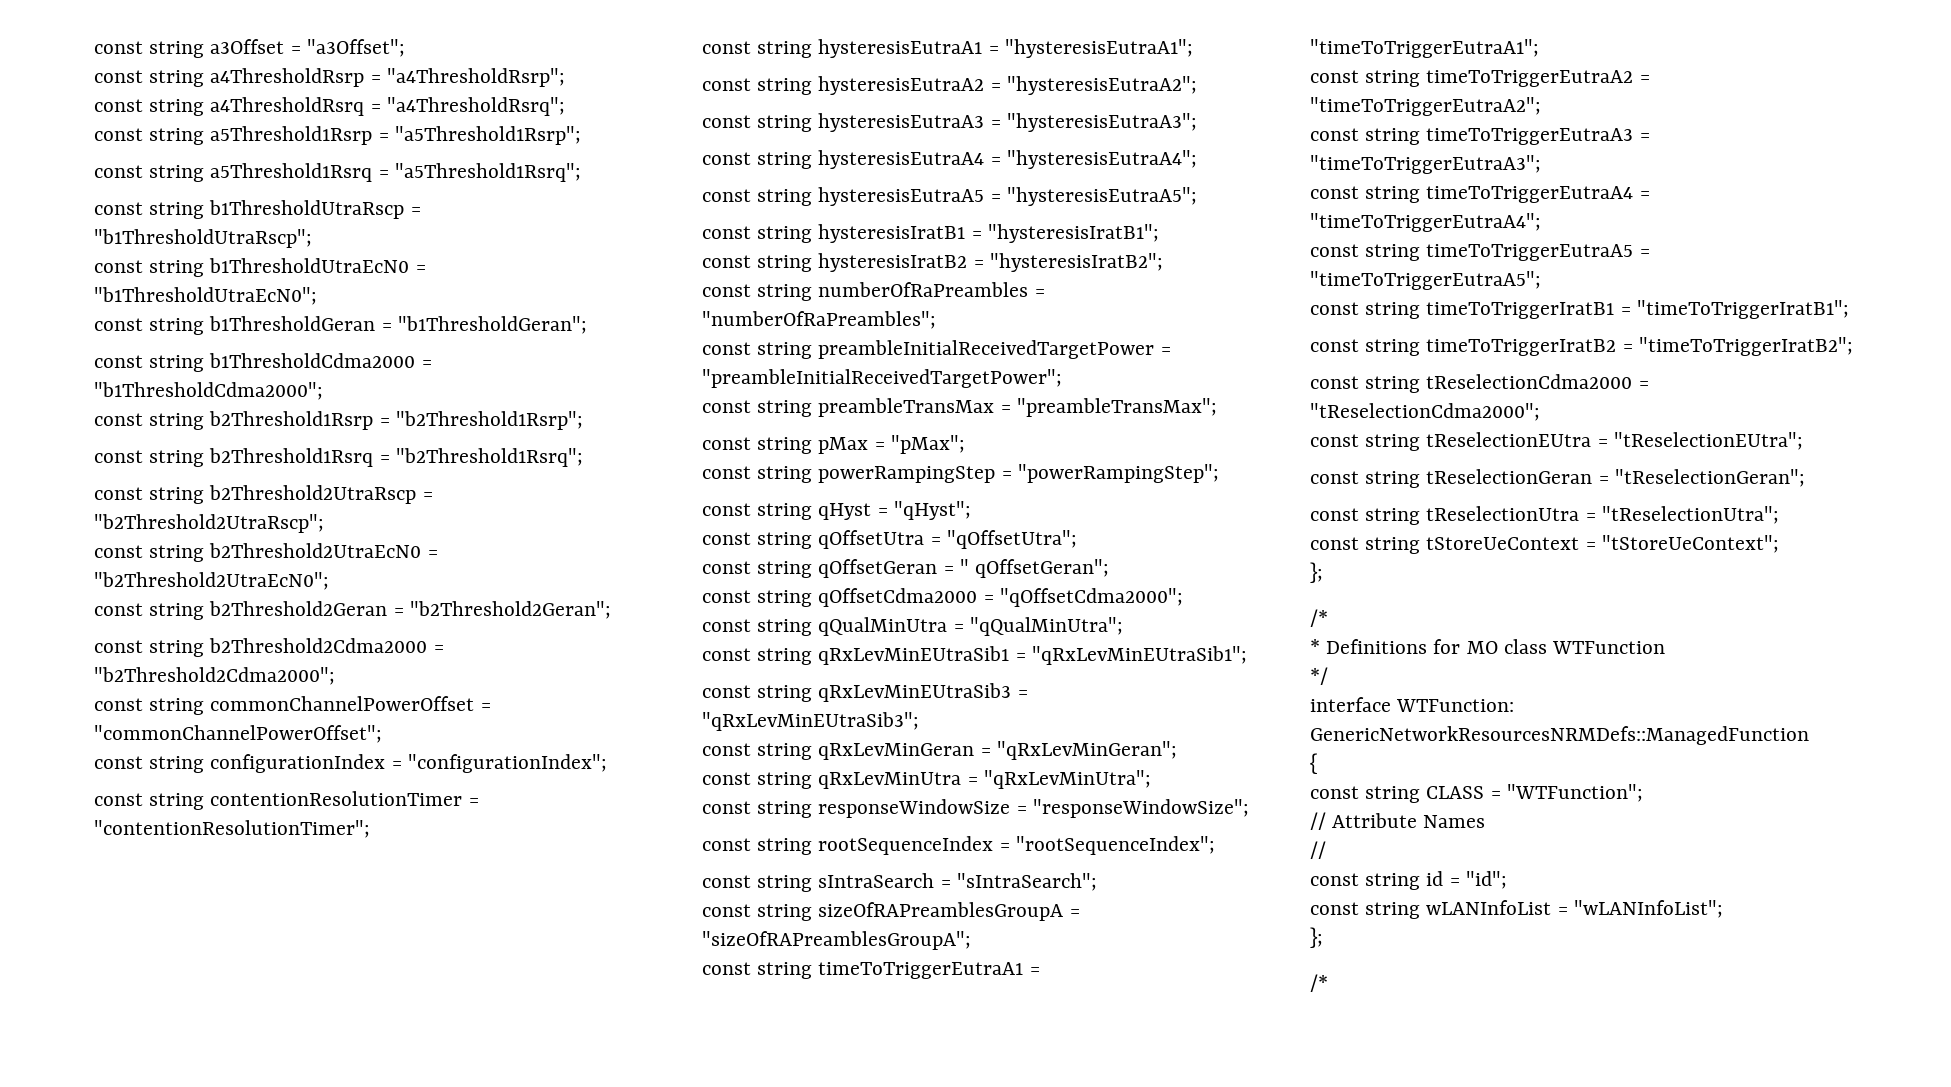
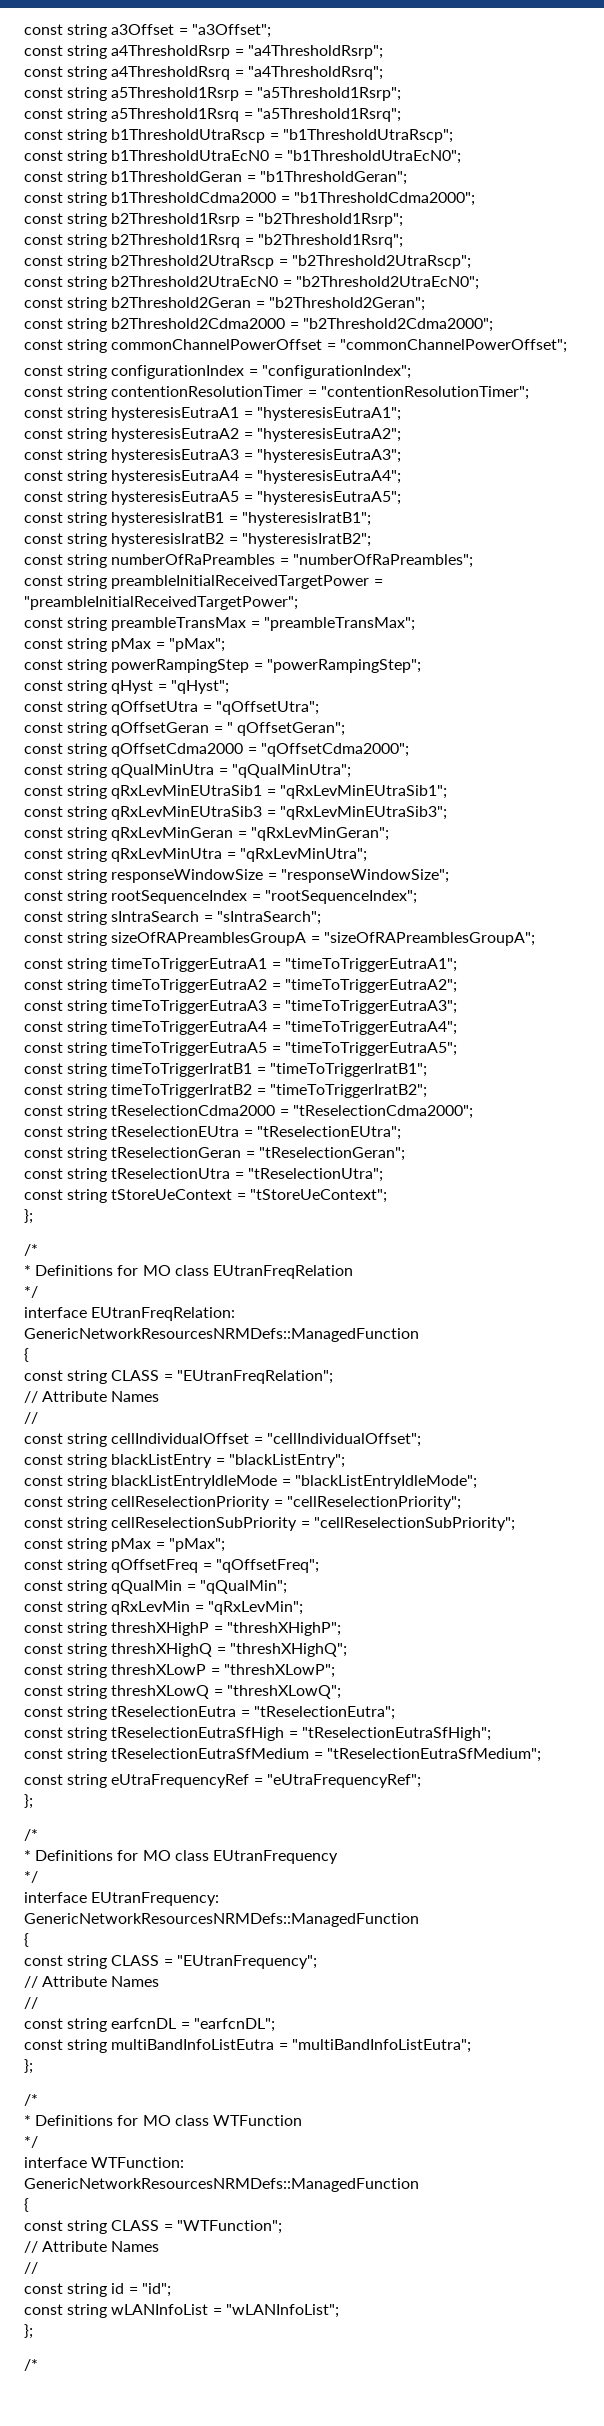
+ * Definitions for MO class EUtranFreqRelation
+ */
+ interface EUtranFreqRelation: GenericNetworkResourcesNRMDefs::ManagedFunction
+ {
+ const string CLASS = "EUtranFreqRelation";
+ // Attribute Names
+ //
+ const string cellIndividualOffset = "cellIndividualOffset";
+ const string blackListEntry = "blackListEntry";
+ const string blackListEntryIdleMode = "blackListEntryIdleMode";
+ const string cellReselectionPriority = "cellReselectionPriority";
+ const string cellReselectionSubPriority = "cellReselectionSubPriority";
+ const string pMax = "pMax";
+ const string qOffsetFreq = "qOffsetFreq";
+ const string qQualMin = "qQualMin";
+ const string qRxLevMin = "qRxLevMin";
+ const string threshXHighP = "threshXHighP";
+ const string threshXHighQ = "threshXHighQ";
+ const string threshXLowP = "threshXLowP";
+ const string threshXLowQ = "threshXLowQ";
+ const string tReselectionEutra = "tReselectionEutra";
+ const string tReselectionEutraSfHigh = "tReselectionEutraSfHigh";
+ const string tReselectionEutraSfMedium = "tReselectionEutraSfMedium";
+ const string eUtraFrequencyRef = "eUtraFrequencyRef";
+ };
+ /*
+ * Definitions for MO class EUtranFrequency
+ */
+ interface EUtranFrequency: GenericNetworkResourcesNRMDefs::ManagedFunction
+ {
+ const string CLASS = "EUtranFrequency";
+ // Attribute Names
+ //
+ const string earfcnDL = "earfcnDL";
+ const string multiBandInfoListEutra = "multiBandInfoListEutra";
+ };
+ /*

